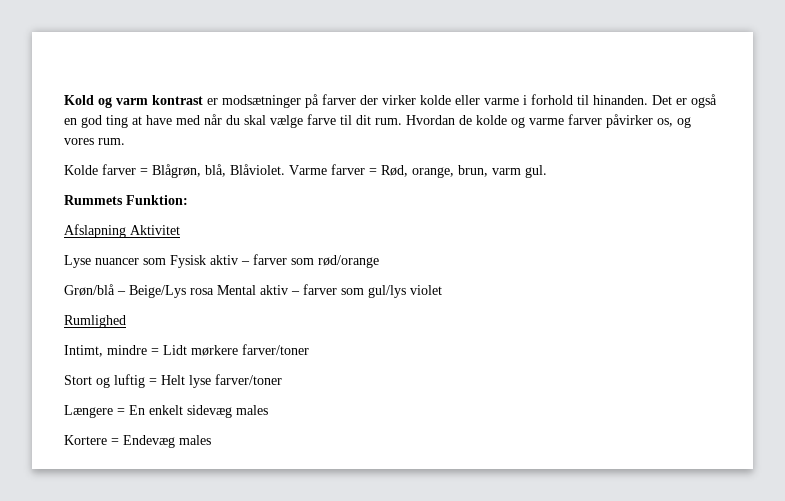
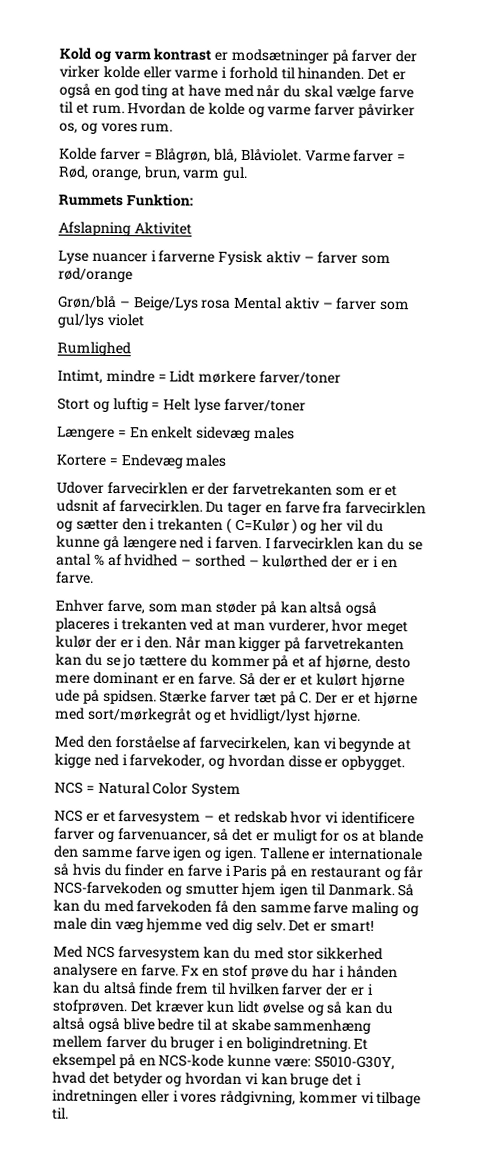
- Det er også en god ting at have med når du skal vælge farve til dit rum.
+ Det er også en god ting at have med når du skal vælge farve til et rum.
- Lyse nuancer som Fysisk aktiv – farver som rød/orange
+ Lyse nuancer i farverne Fysisk aktiv – farver som rød/orange
+ Udover farvecirklen er der farvetrekanten som er et udsnit af farvecirklen. Du tager en farve fra farvecirklen og sætter den i trekanten ( C=Kulør ) og her vil du kunne gå længere ned i farven. I farvecirklen kan du se antal % af hvidhed – sorthed – kulørthed der er i en farve.
+ Enhver farve, som man støder på kan altså også placeres i trekanten ved at man vurderer, hvor meget kulør der er i den. Når man kigger på farvetrekanten kan du se jo tættere du kommer på et af hjørne, desto mere dominant er en farve. Så der er et kulørt hjørne ude på spidsen. Stærke farver tæt på C. Der er et hjørne med sort/mørkegråt og et hvidligt/lyst hjørne.
+ Med den forståelse af farvecirkelen, kan vi begynde at kigge ned i farvekoder, og hvordan disse er opbygget.
+ NCS = Natural Color System
+ NCS er et farvesystem – et redskab hvor vi identificere farver og farvenuancer, så det er muligt for os at blande den samme farve igen og igen. Tallene er internationale så hvis du finder en farve i Paris på en restaurant og får NCS-farvekoden og smutter hjem igen til Danmark. Så kan du med farvekoden få den samme farve maling og male din væg hjemme ved dig selv. Det er smart!
+ Med NCS farvesystem kan du med stor sikkerhed analysere en farve. Fx en stof prøve du har i hånden kan du altså finde frem til hvilken farver der er i stofprøven. Det kræver kun lidt øvelse og så kan du altså også blive bedre til at skabe sammenhæng mellem farver du bruger i en boligindretning. Et eksempel på en NCS-kode kunne være: S5010-G30Y, hvad det betyder og hvordan vi kan bruge det i indretningen eller i vores rådgivning, kommer vi tilbage til.

